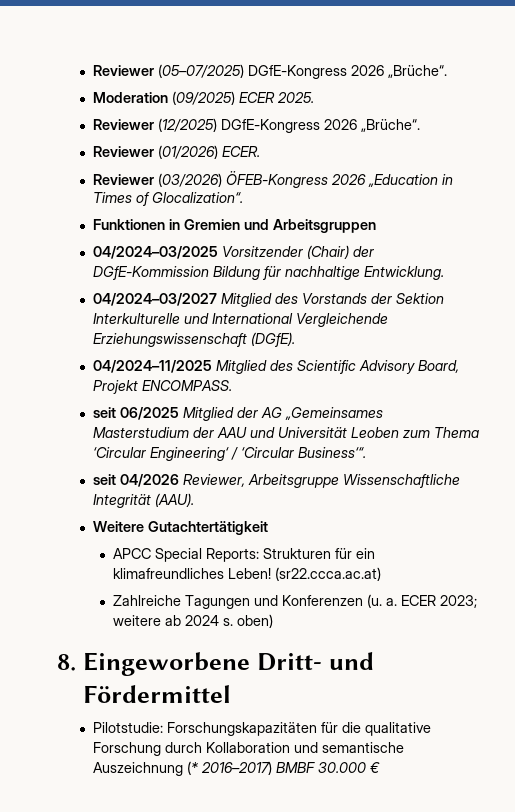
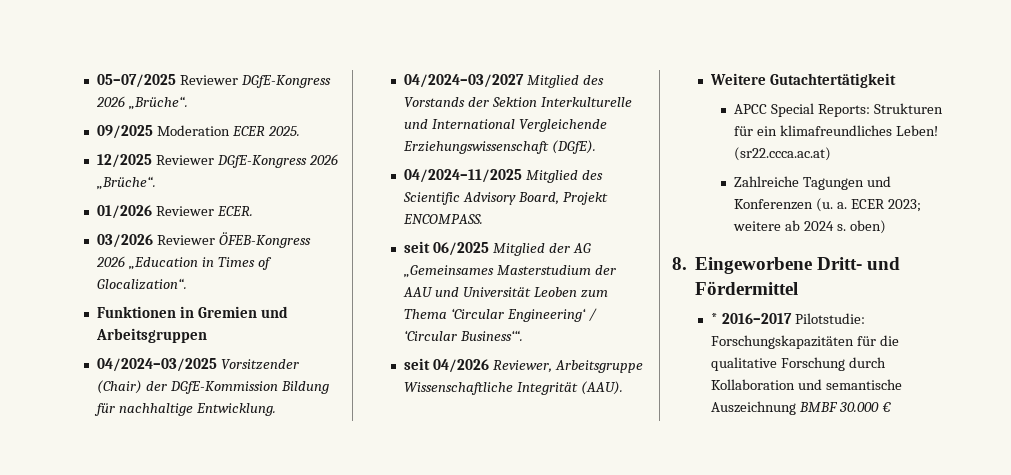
- Reviewer (05–07/2025) DGfE-Kongress 2026 „Brüche“.
- Moderation (09/2025) ECER 2025.
+ 05–07/2025 Reviewer DGfE-Kongress 2026 „Brüche“.
+ 09/2025 Moderation ECER 2025.
- Reviewer (12/2025) DGfE-Kongress 2026 „Brüche“.
- Reviewer (01/2026) ECER.
+ 12/2025 Reviewer DGfE-Kongress 2026 „Brüche“.
+ 01/2026 Reviewer ECER.
- Reviewer (03/2026) ÖFEB-Kongress 2026 „Education in Times of Glocalization“.
+ 03/2026 Reviewer ÖFEB-Kongress 2026 „Education in Times of Glocalization“.
- Pilotstudie: Forschungskapazitäten für die qualitative Forschung durch Kollaboration und semantische Auszeichnung (* 2016–2017) BMBF 30.000 €
+ * 2016–2017 Pilotstudie: Forschungskapazitäten für die qualitative Forschung durch Kollaboration und semantische Auszeichnung BMBF 30.000 €

